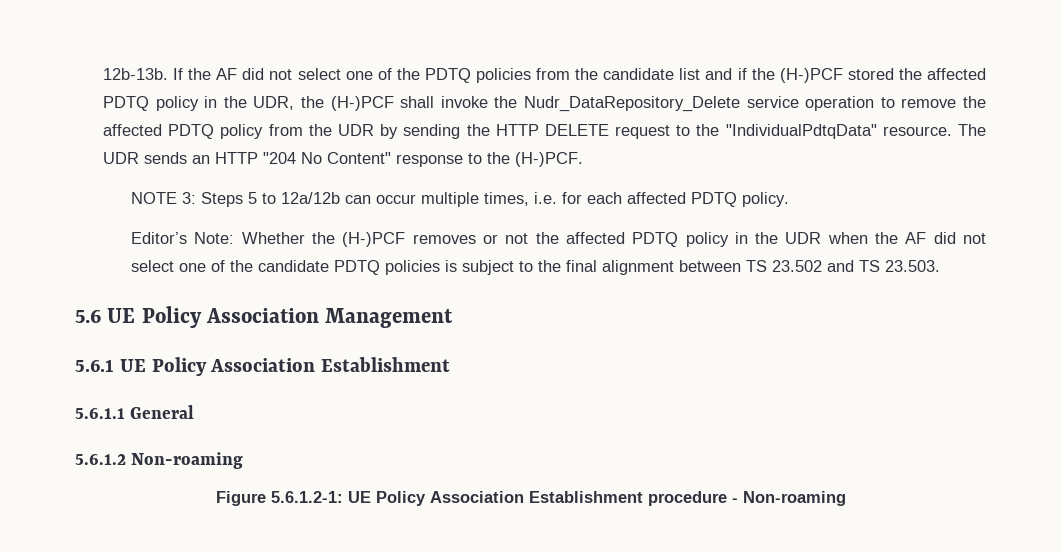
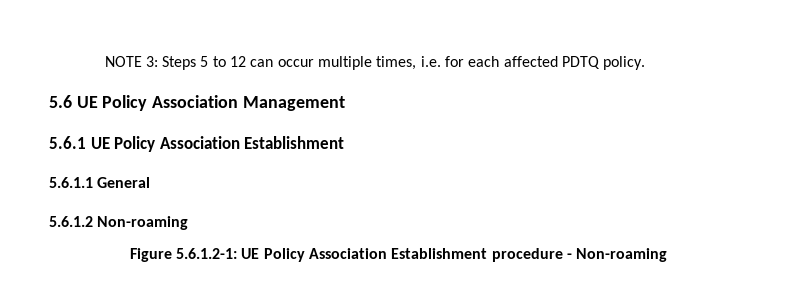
- 12b-13b. If the AF did not select one of the PDTQ policies from the candidate list and if the (H-)PCF stored the affected PDTQ policy in the UDR, the (H-)PCF shall invoke the Nudr_DataRepository_Delete service operation to remove the affected PDTQ policy from the UDR by sending the HTTP DELETE request to the "IndividualPdtqData" resource. The UDR sends an HTTP "204 No Content" response to the (H-)PCF.
- NOTE 3: Steps 5 to 12a/12b can occur multiple times, i.e. for each affected PDTQ policy.
+ NOTE 3: Steps 5 to 12 can occur multiple times, i.e. for each affected PDTQ policy.
- Editor’s Note: Whether the (H-)PCF removes or not the affected PDTQ policy in the UDR when the AF did not select one of the candidate PDTQ policies is subject to the final alignment between TS 23.502 and TS 23.503.

